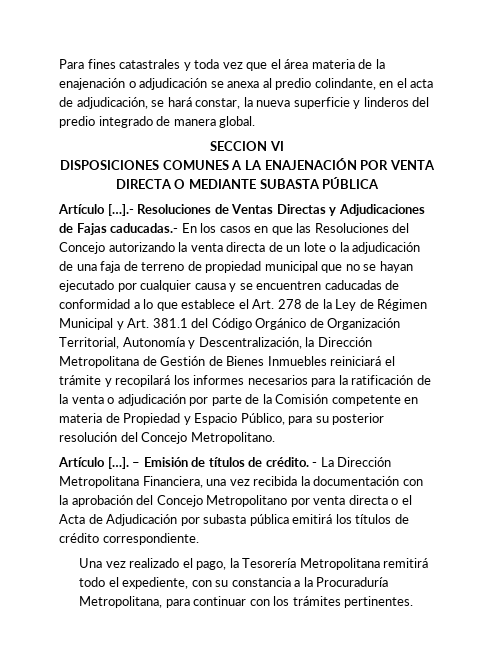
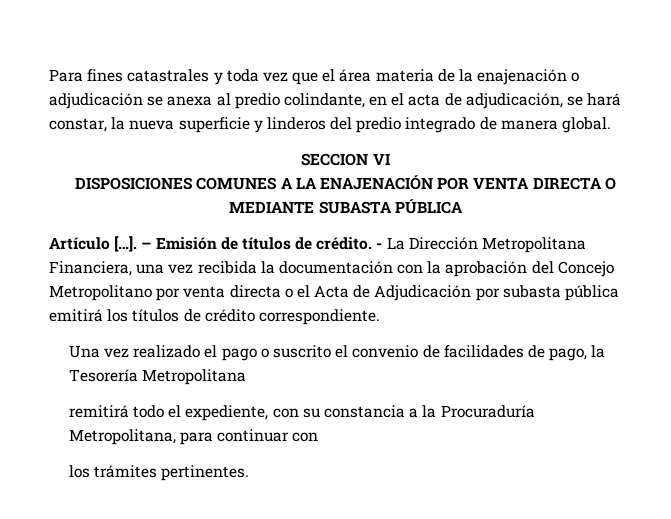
- Artículo […].- Resoluciones de Ventas Directas y Adjudicaciones de Fajas caducadas.- En los casos en que las Resoluciones del Concejo autorizando la venta directa de un lote o la adjudicación de una faja de terreno de propiedad municipal que no se hayan ejecutado por cualquier causa y se encuentren caducadas de conformidad a lo que establece el Art. 278 de la Ley de Régimen Municipal y Art. 381.1 del Código Orgánico de Organización Territorial, Autonomía y Descentralización, la Dirección Metropolitana de Gestión de Bienes Inmuebles reiniciará el trámite y recopilará los informes necesarios para la ratificación de la venta o adjudicación por parte de la Comisión competente en materia de Propiedad y Espacio Público, para su posterior resolución del Concejo Metropolitano.
- Una vez realizado el pago, la Tesorería Metropolitana remitirá todo el expediente, con su constancia a la Procuraduría Metropolitana, para continuar con los trámites pertinentes.
+ Una vez realizado el pago o suscrito el convenio de facilidades de pago, la Tesorería Metropolitana
+ remitirá todo el expediente, con su constancia a la Procuraduría Metropolitana, para continuar con
+ los trámites pertinentes.

